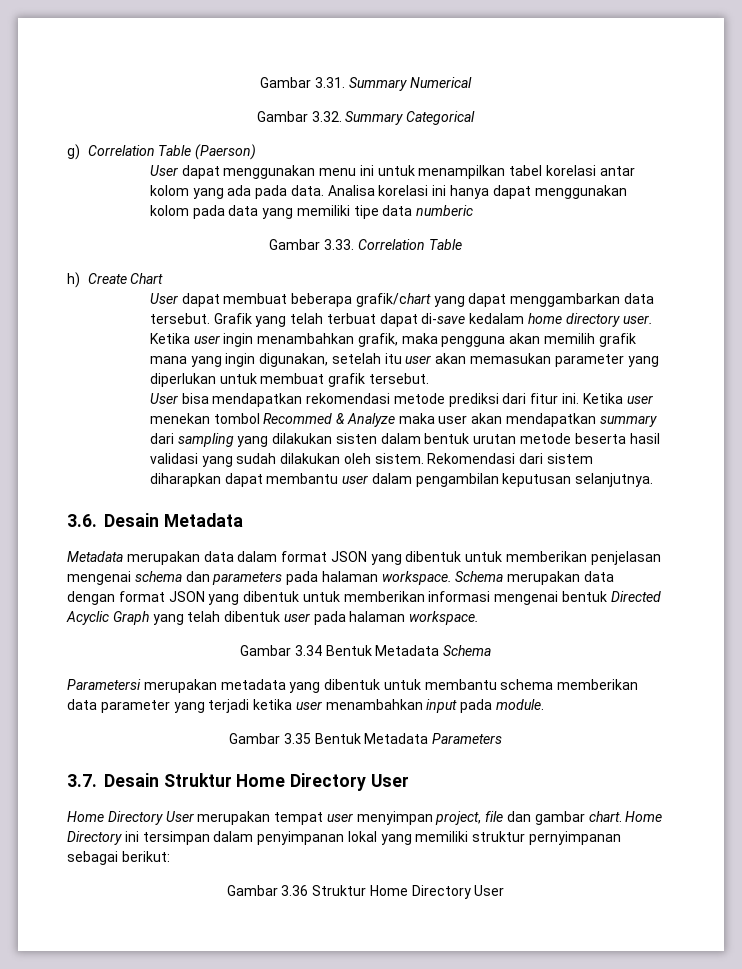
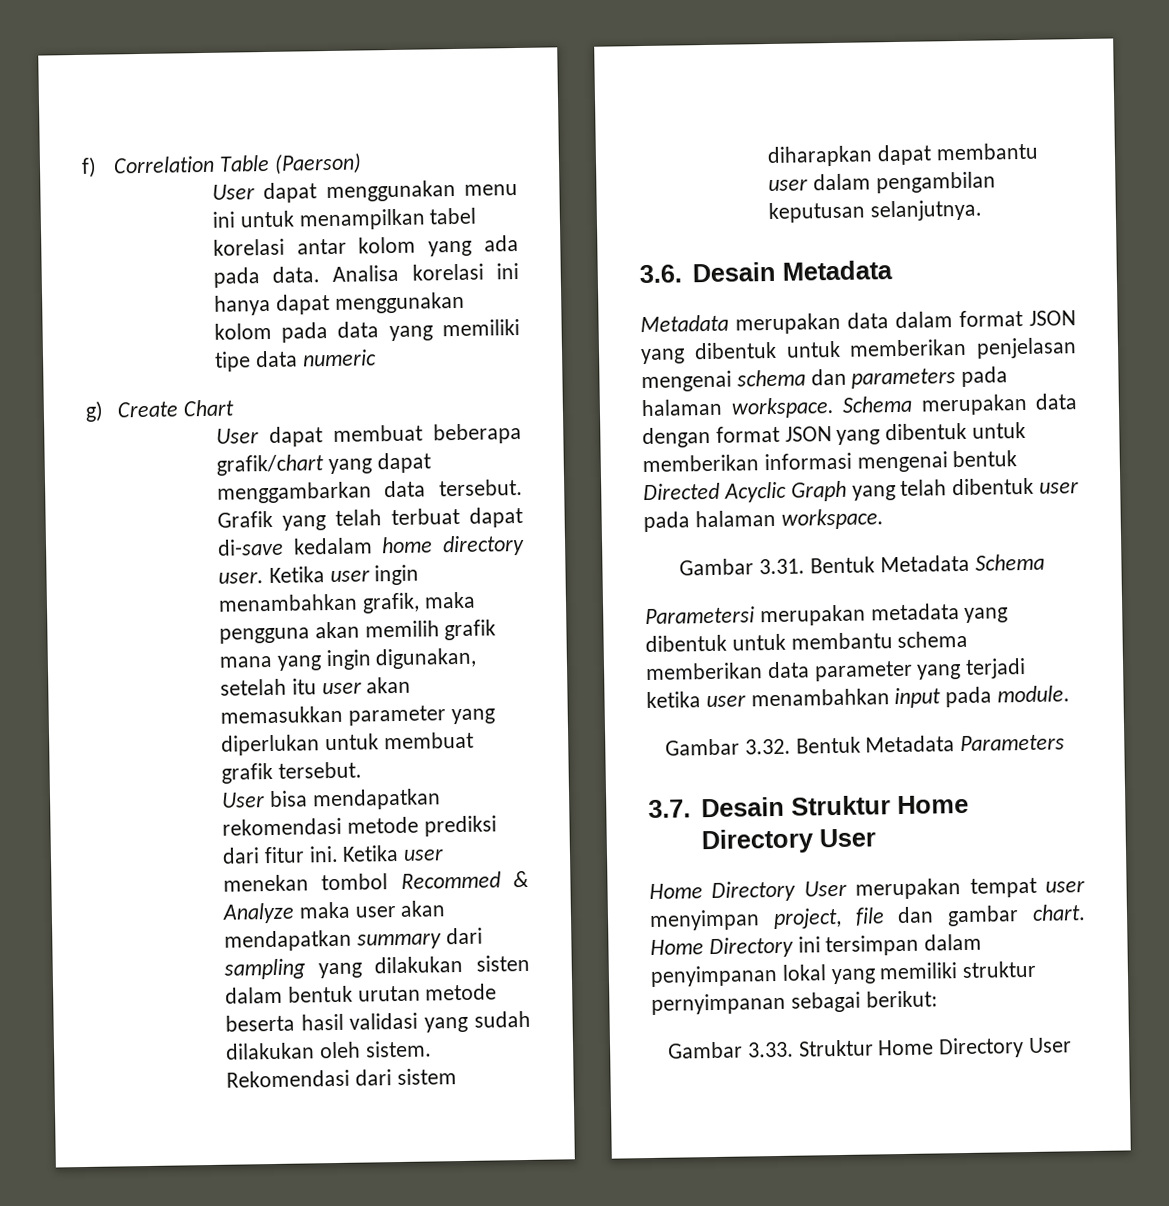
- Gambar 3.31. Summary Numerical
- Gambar 3.32. Summary Categorical
- g) Correlation Table (Paerson)
+ f) Correlation Table (Paerson)
- Analisa korelasi ini hanya dapat menggunakan kolom pada data yang memiliki tipe data numberic
- Gambar 3.33. Correlation Table
- h) Create Chart
+ Analisa korelasi ini hanya dapat menggunakan kolom pada data yang memiliki tipe data numeric
+ g) Create Chart
- Ketika user ingin menambahkan grafik, maka pengguna akan memilih grafik mana yang ingin digunakan, setelah itu user akan memasukan parameter yang diperlukan untuk membuat grafik tersebut.
+ Ketika user ingin menambahkan grafik, maka pengguna akan memilih grafik mana yang ingin digunakan, setelah itu user akan memasukkan parameter yang diperlukan untuk membuat grafik tersebut.
- Gambar 3.34 Bentuk Metadata Schema
+ Gambar 3.31. Bentuk Metadata Schema
- Gambar 3.35 Bentuk Metadata Parameters
+ Gambar 3.32. Bentuk Metadata Parameters
- Gambar 3.36 Struktur Home Directory User
+ Gambar 3.33. Struktur Home Directory User

